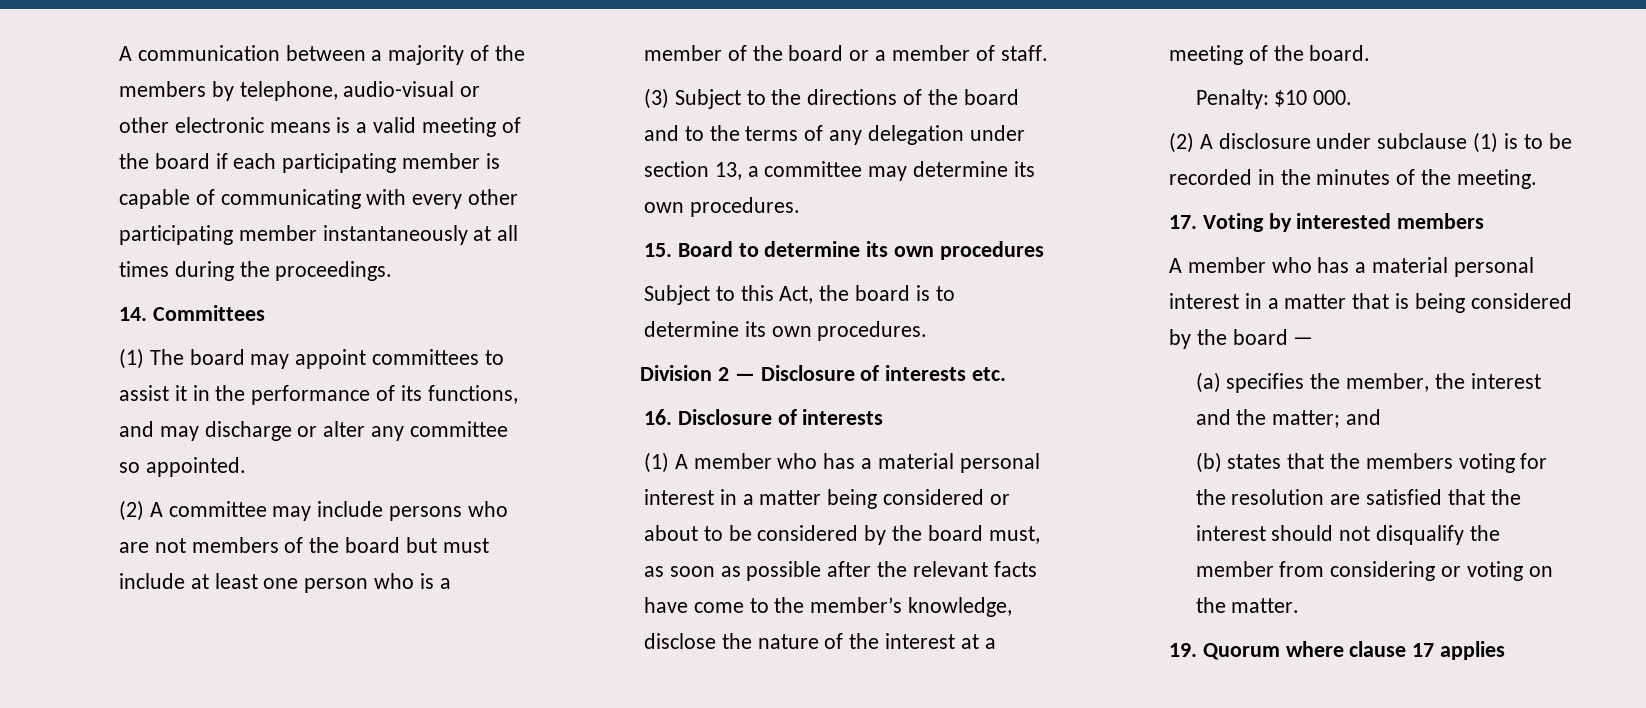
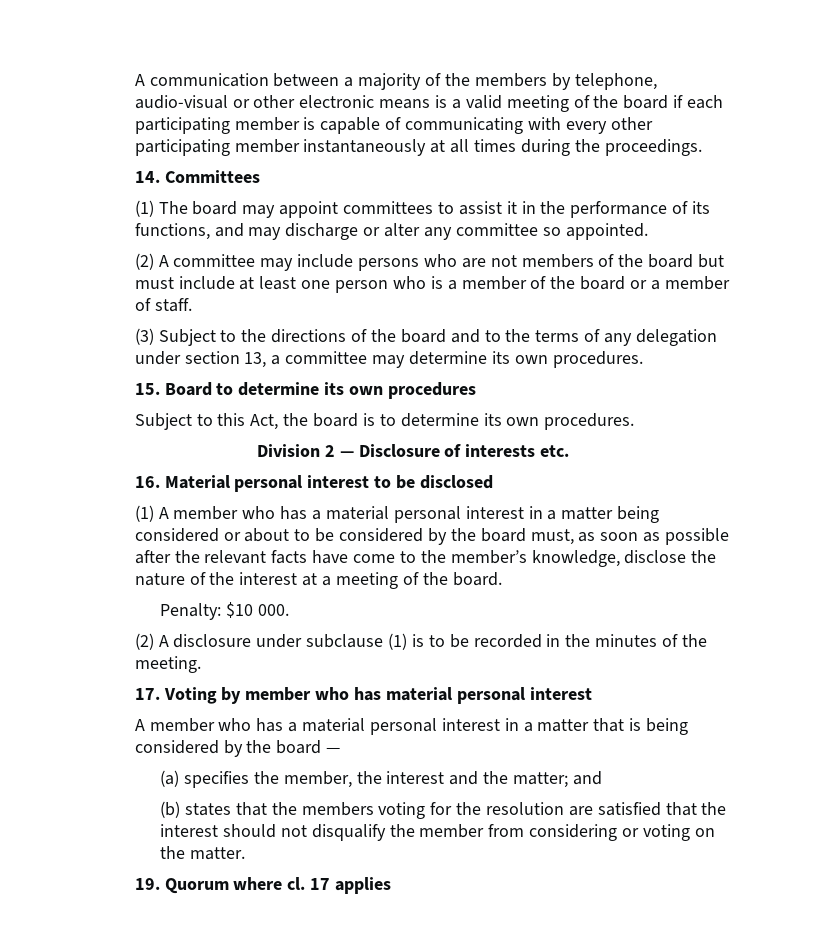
- 16. Disclosure of interests
+ 16. Material personal interest to be disclosed
- 17. Voting by interested members
+ 17. Voting by member who has material personal interest
- 19. Quorum where clause 17 applies
+ 19. Quorum where cl. 17 applies

